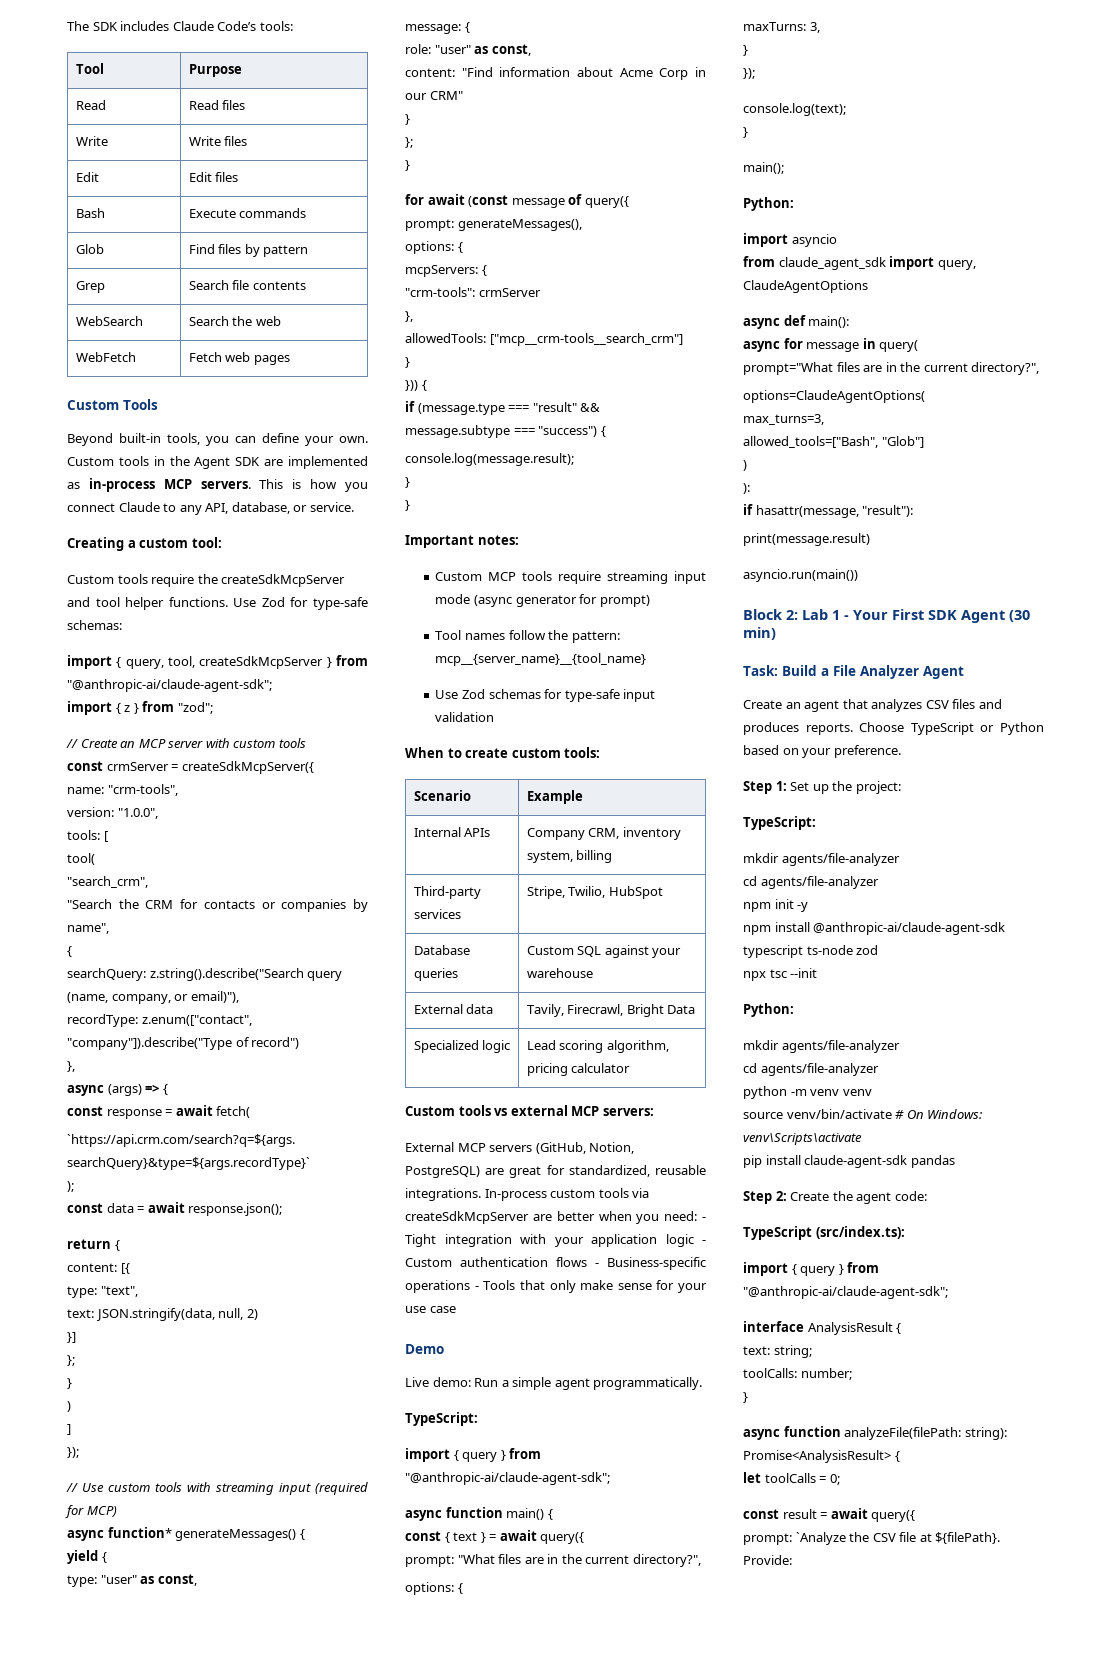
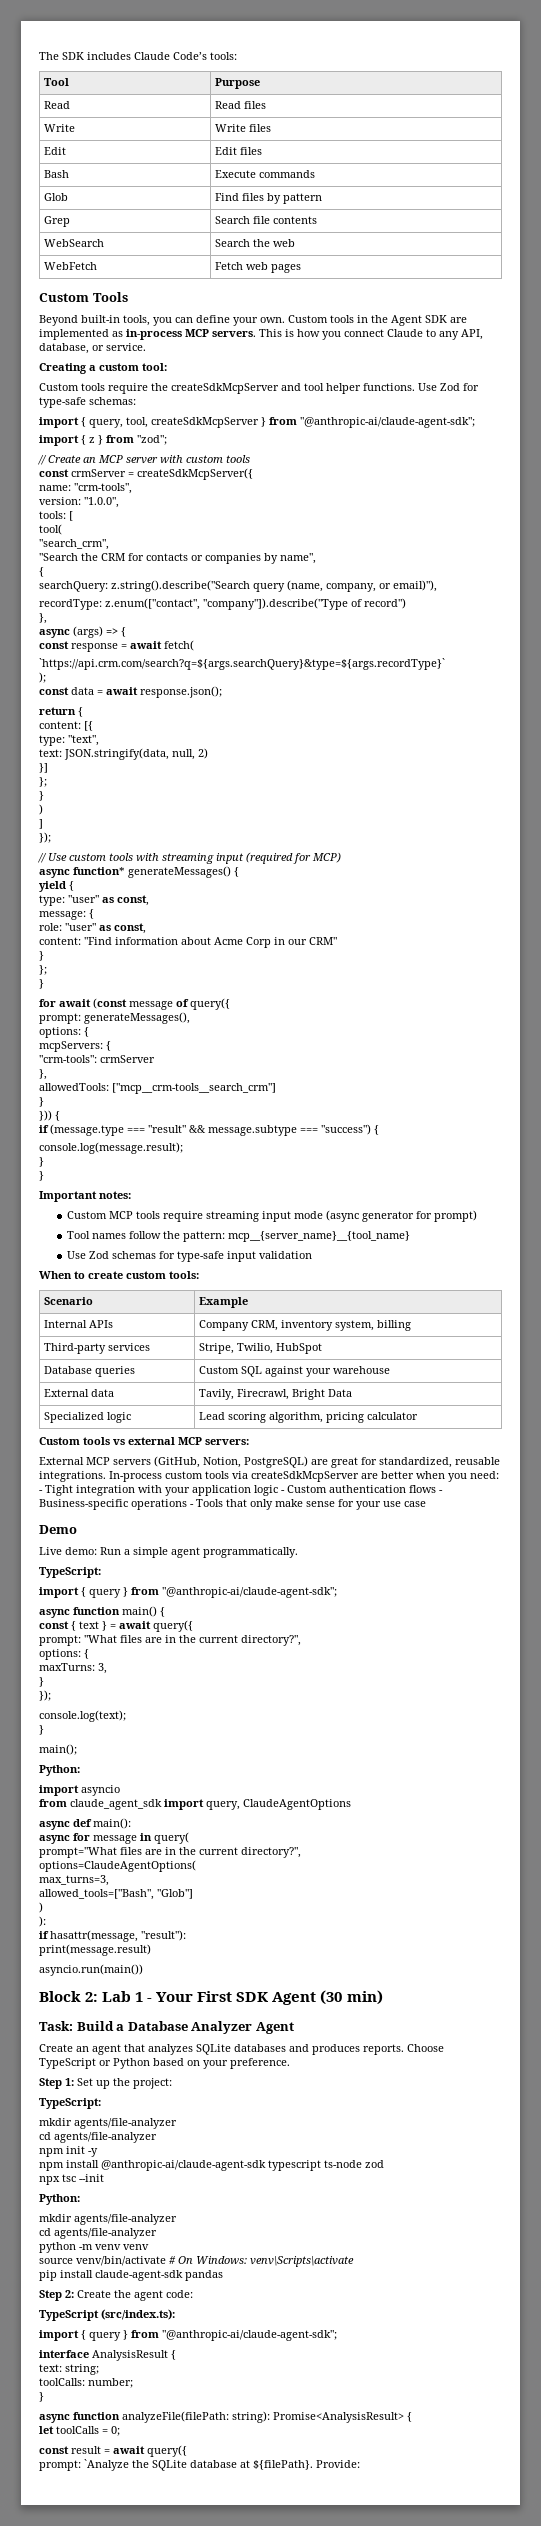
- Task: Build a File Analyzer Agent
+ Task: Build a Database Analyzer Agent
- Create an agent that analyzes CSV files and produces reports.
+ Create an agent that analyzes SQLite databases and produces reports.
- prompt: `Analyze the CSV file at ${filePath}.
+ prompt: `Analyze the SQLite database at ${filePath}.

